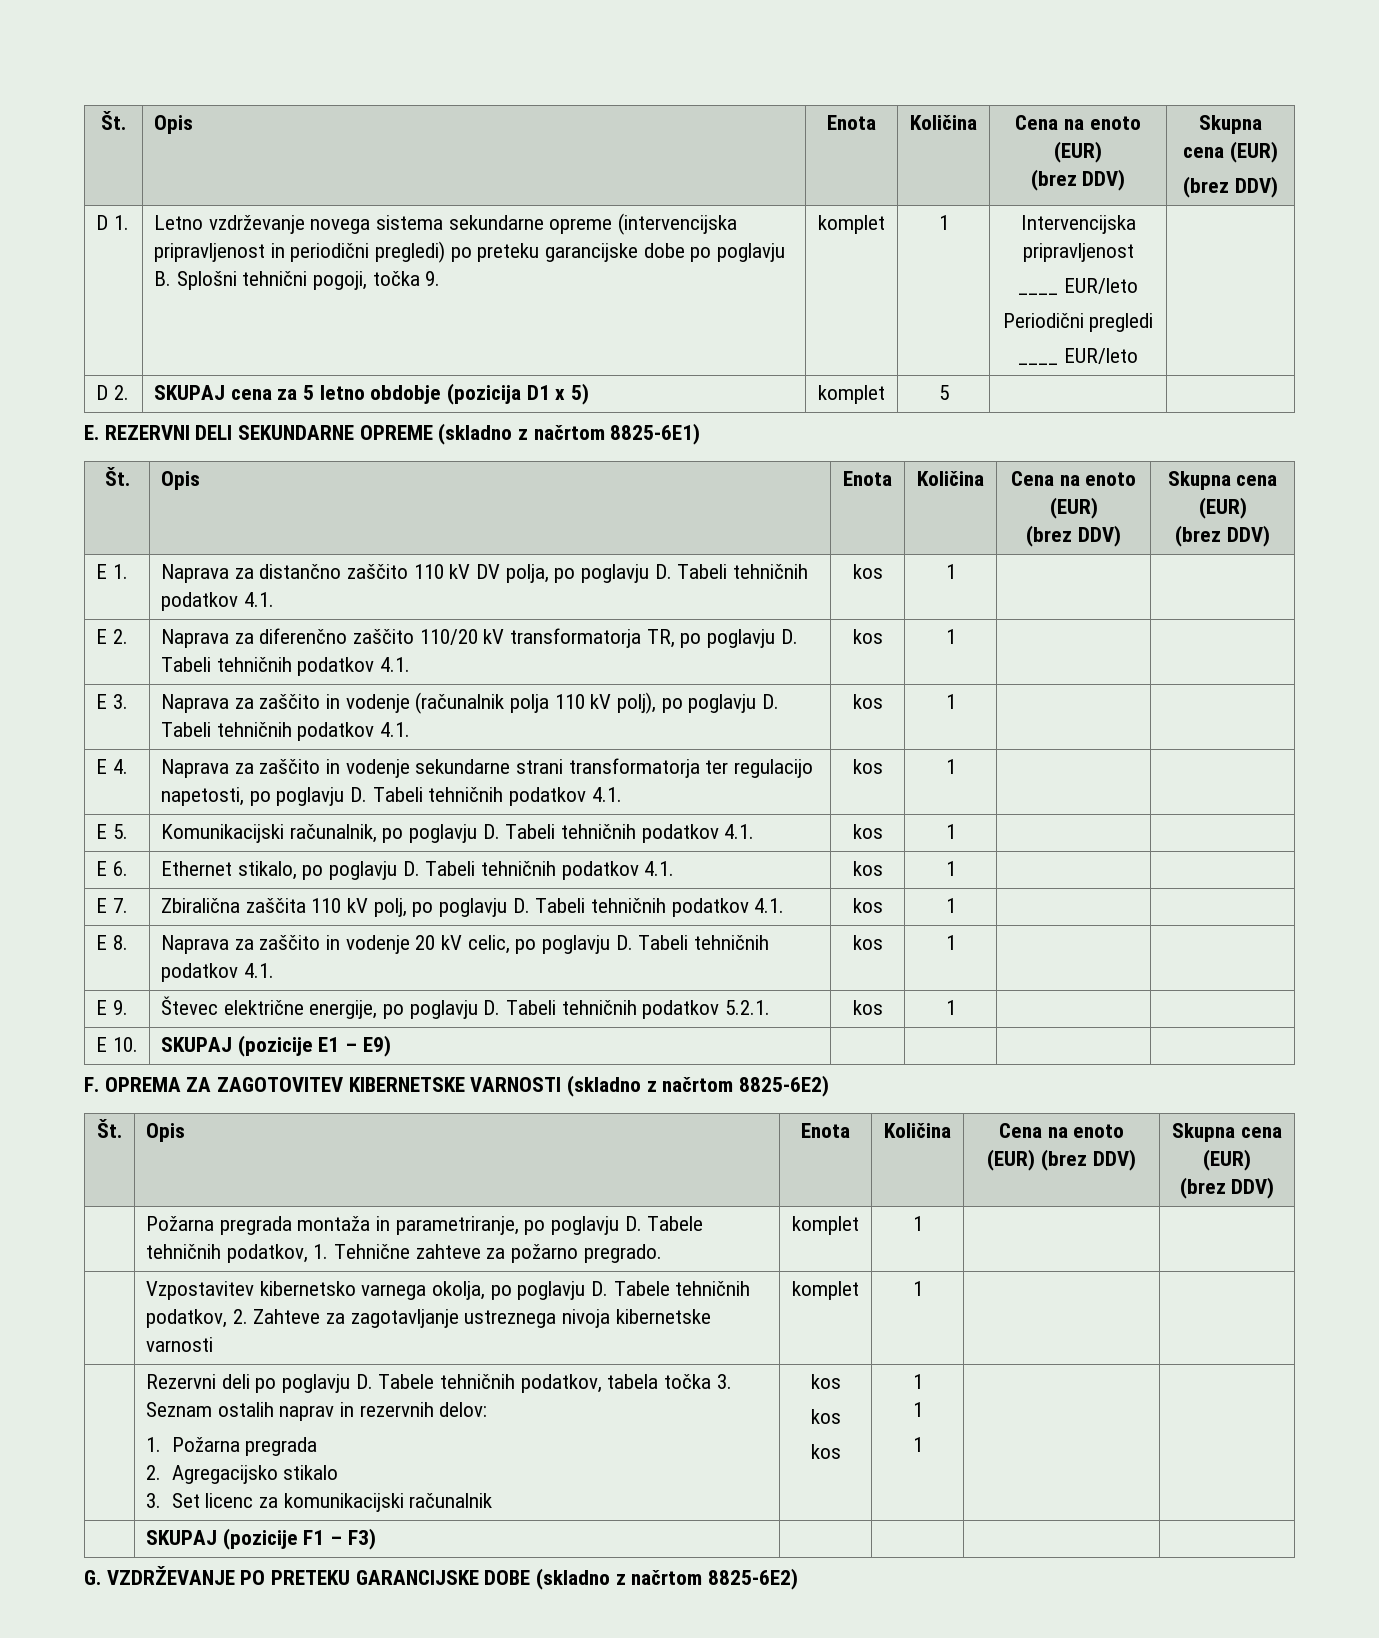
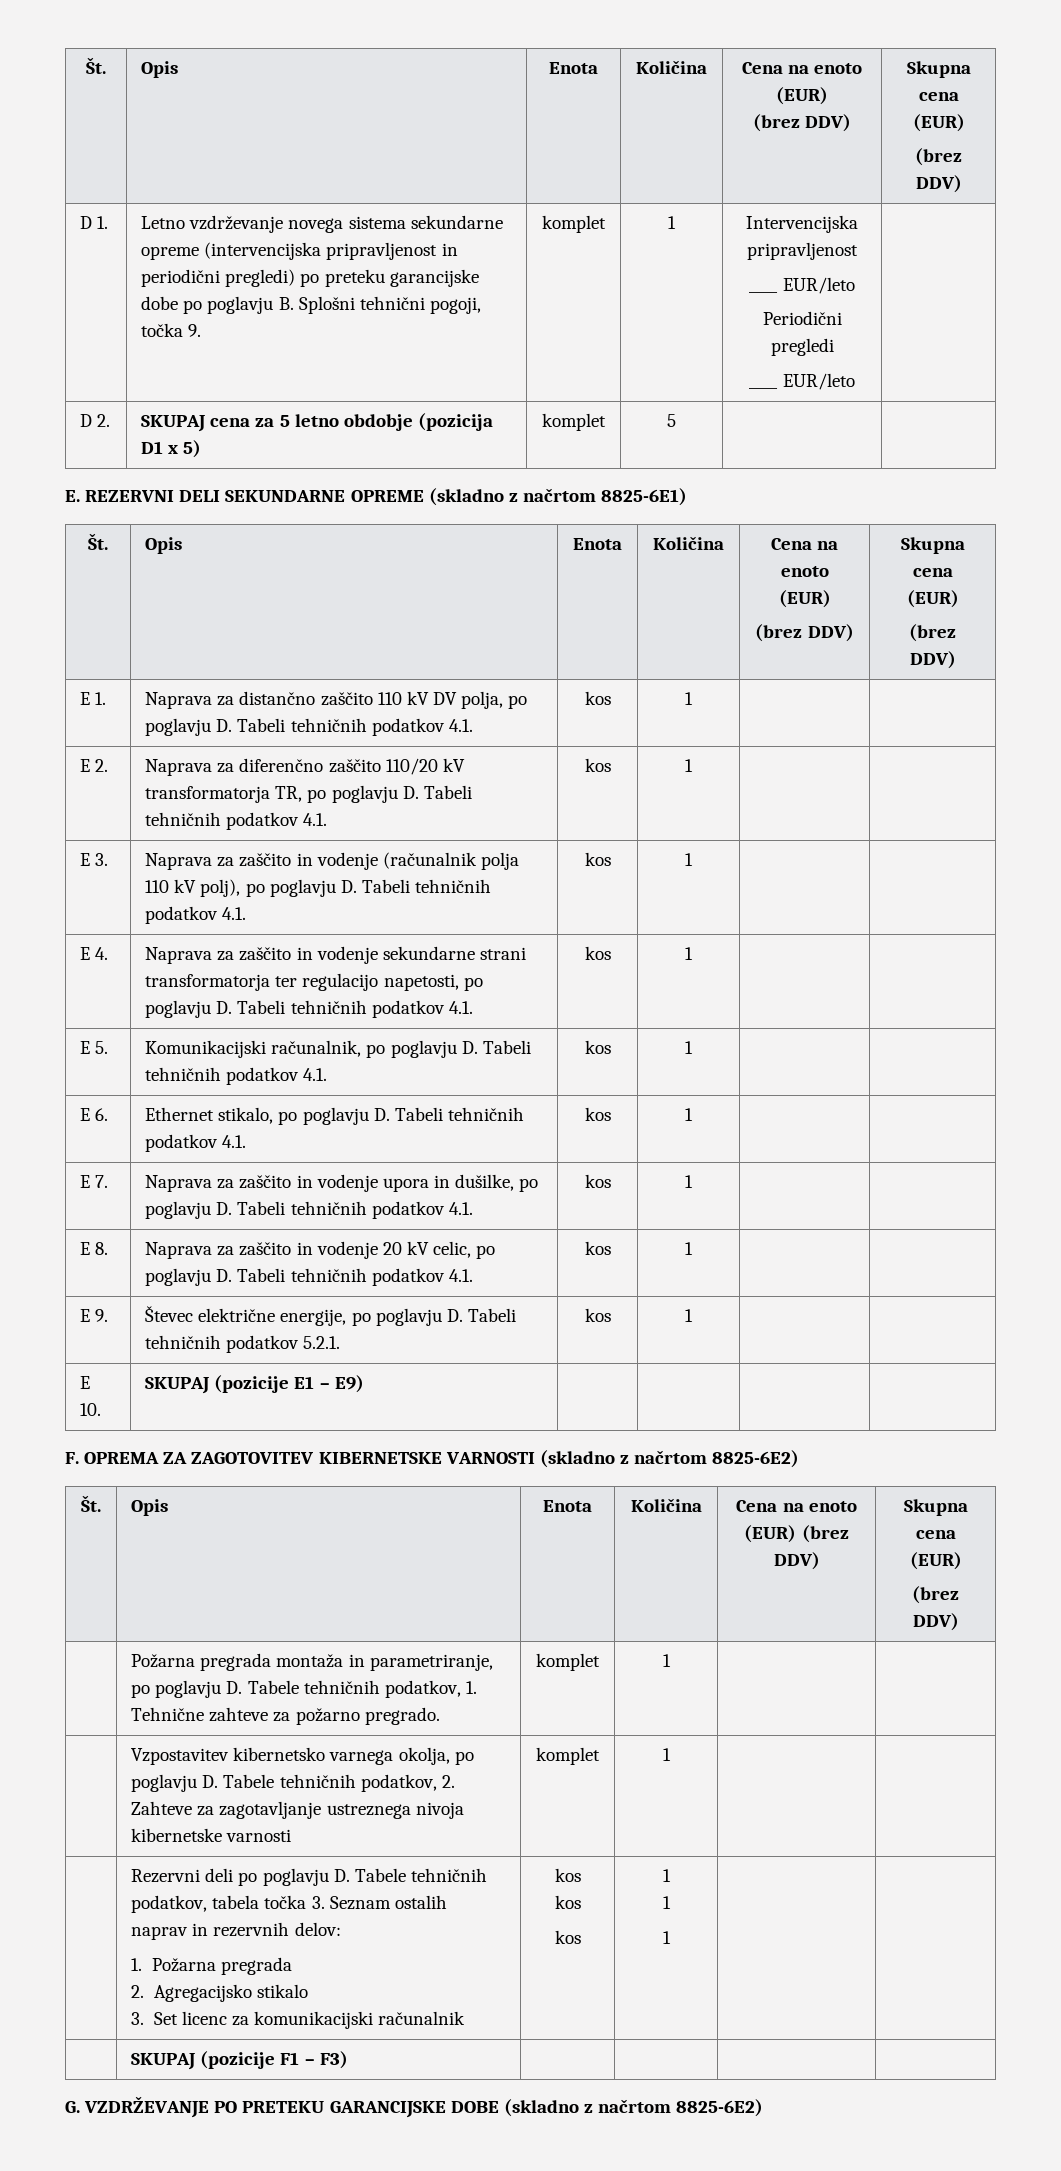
- E 7. | Zbiralična zaščita 110 kV polj, po poglavju D. Tabeli tehničnih podatkov 4.1. | kos | 1 | |
+ E 7. | Naprava za zaščito in vodenje upora in dušilke, po poglavju D. Tabeli tehničnih podatkov 4.1. | kos | 1 | |

